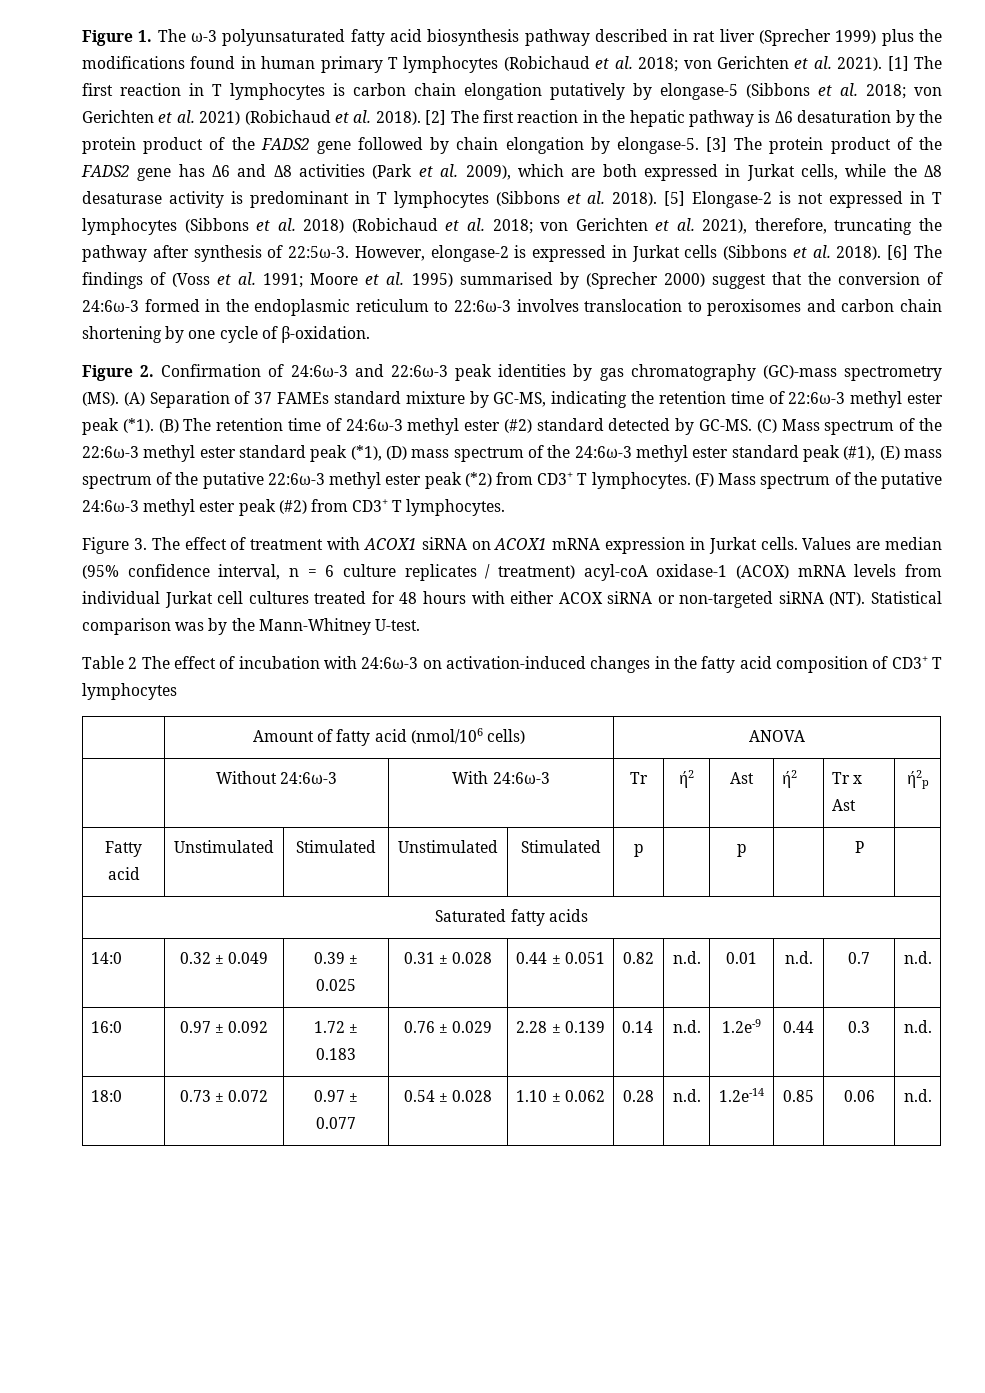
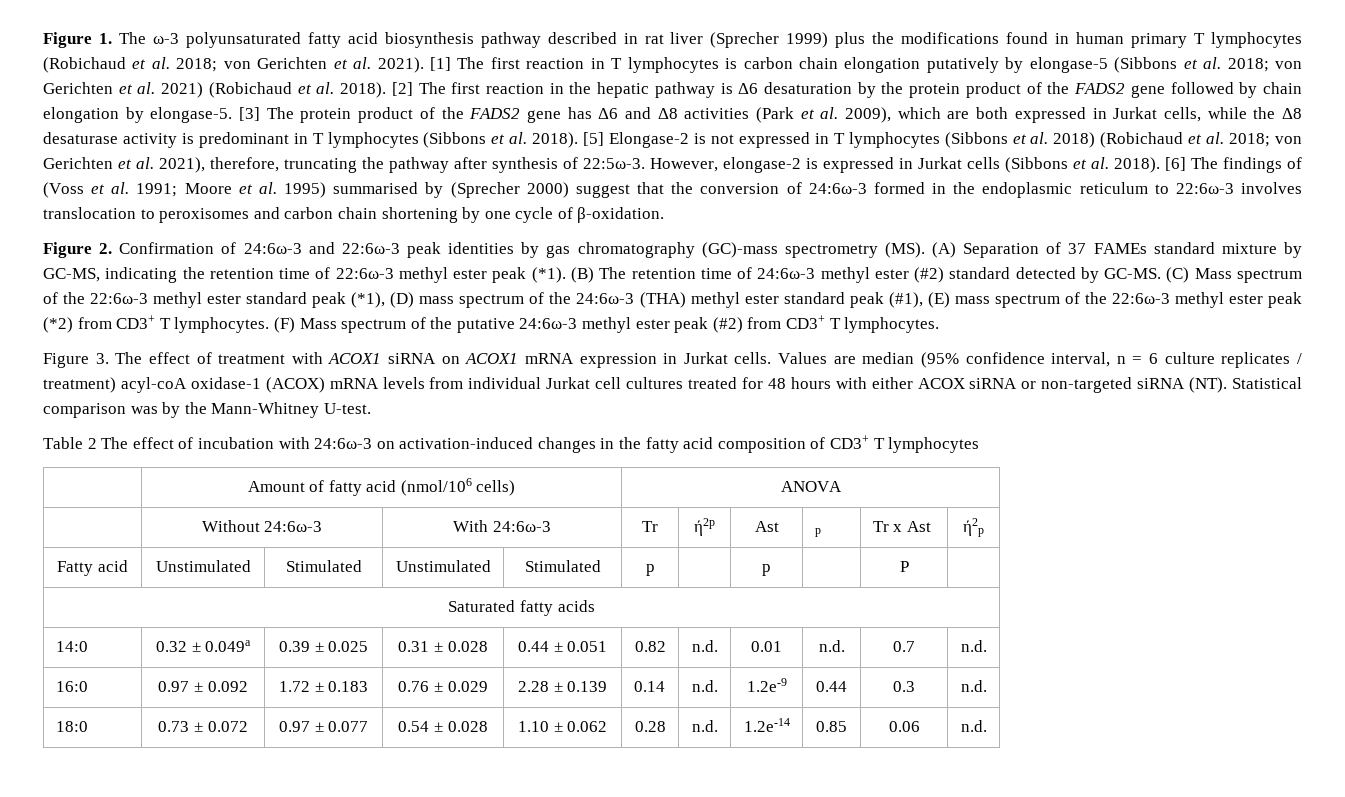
- (C) Mass spectrum of the 22:6ω-3 methyl ester standard peak (*1), (D) mass spectrum of the 24:6ω-3 methyl ester standard peak (#1), (E) mass spectrum of the putative 22:6ω-3 methyl ester peak (*2) from CD3+ T lymphocytes.
+ (C) Mass spectrum of the 22:6ω-3 methyl ester standard peak (*1), (D) mass spectrum of the 24:6ω-3 (THA) methyl ester standard peak (#1), (E) mass spectrum of the 22:6ω-3 methyl ester peak (*2) from CD3+ T lymphocytes.
- | Without 24:6ω-3 | With 24:6ω-3 | Tr | ή2 | Ast | ή2 | Tr x Ast | ή2p
+ | Without 24:6ω-3 | With 24:6ω-3 | Tr | ή2p | Ast | p | Tr x Ast | ή2p
- 14:0 | 0.32 ± 0.049 | 0.39 ± 0.025 | 0.31 ± 0.028 | 0.44 ± 0.051 | 0.82 | n.d. | 0.01 | n.d. | 0.7 | n.d.
+ 14:0 | 0.32 ± 0.049a | 0.39 ± 0.025 | 0.31 ± 0.028 | 0.44 ± 0.051 | 0.82 | n.d. | 0.01 | n.d. | 0.7 | n.d.

